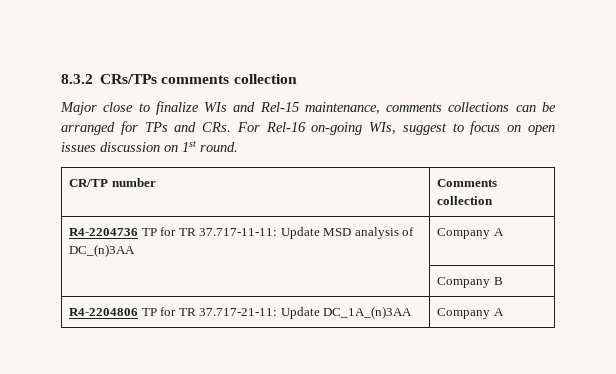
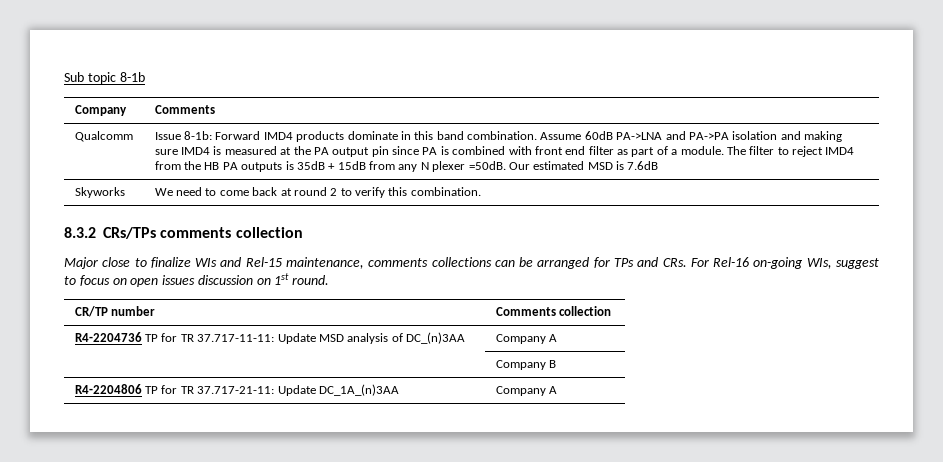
+ Sub topic 8-1b
+ Company | Comments
+ Qualcomm | Issue 8-1b: Forward IMD4 products dominate in this band combination. Assume 60dB PA->LNA and PA->PA isolation and making sure IMD4 is measured at the PA output pin since PA is combined with front end filter as part of a module. The filter to reject IMD4 from the HB PA outputs is 35dB + 15dB from any N plexer =50dB. Our estimated MSD is 7.6dB
+ Skyworks | We need to come back at round 2 to verify this combination.

